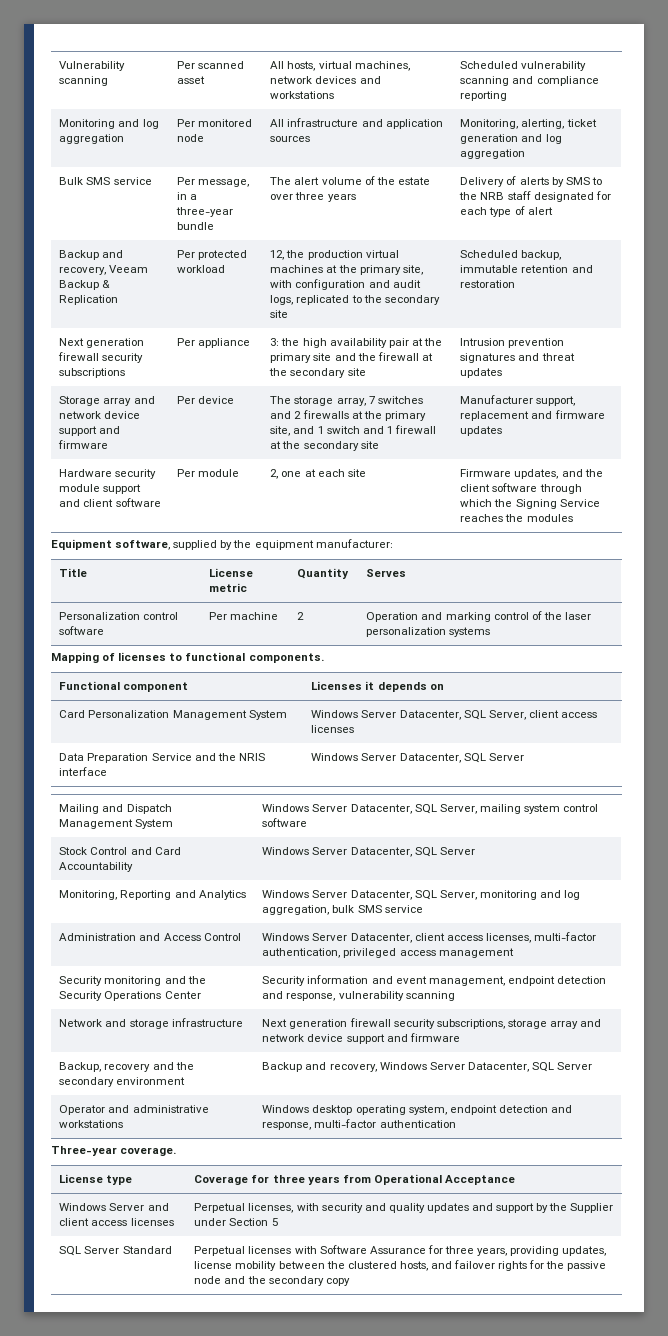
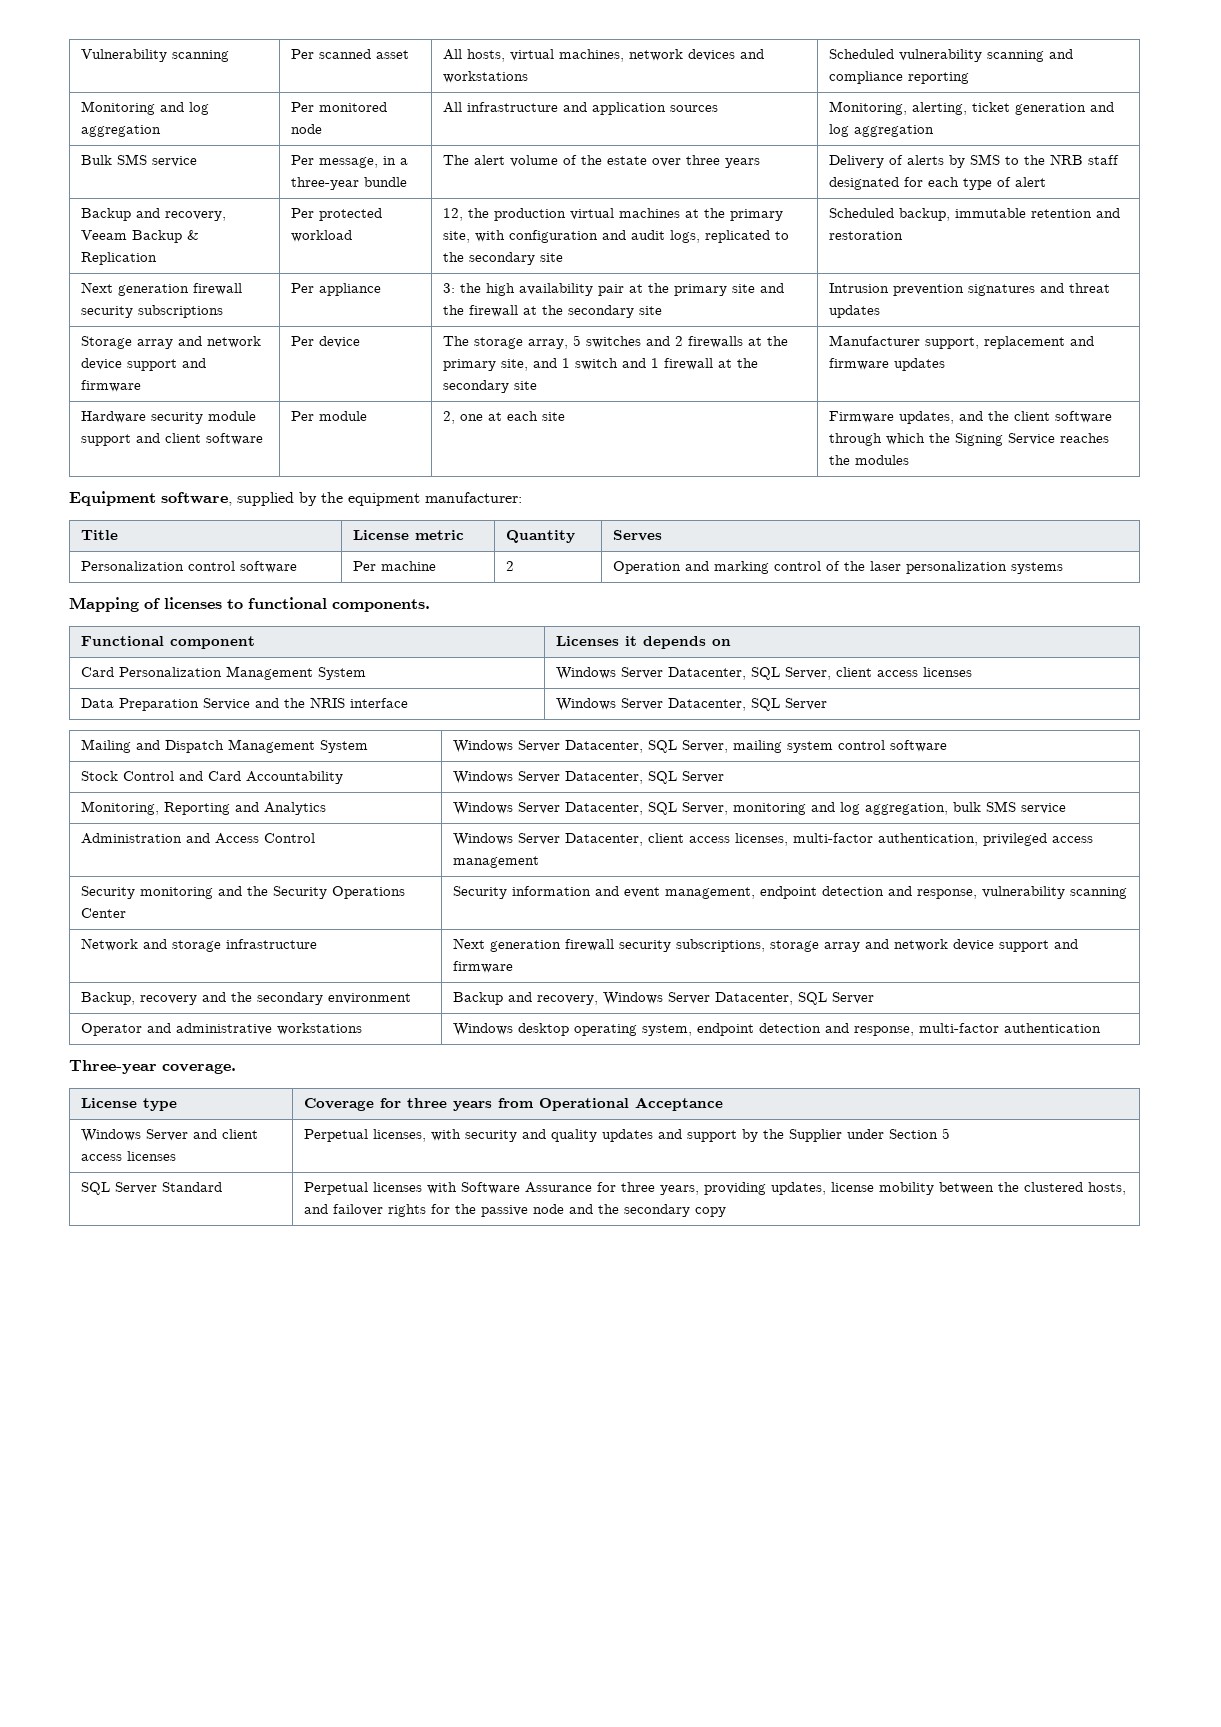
- Storage array and network device support and firmware | Per device | The storage array, 7 switches and 2 firewalls at the primary site, and 1 switch and 1 firewall at the secondary site | Manufacturer support, replacement and firmware updates
+ Storage array and network device support and firmware | Per device | The storage array, 5 switches and 2 firewalls at the primary site, and 1 switch and 1 firewall at the secondary site | Manufacturer support, replacement and firmware updates

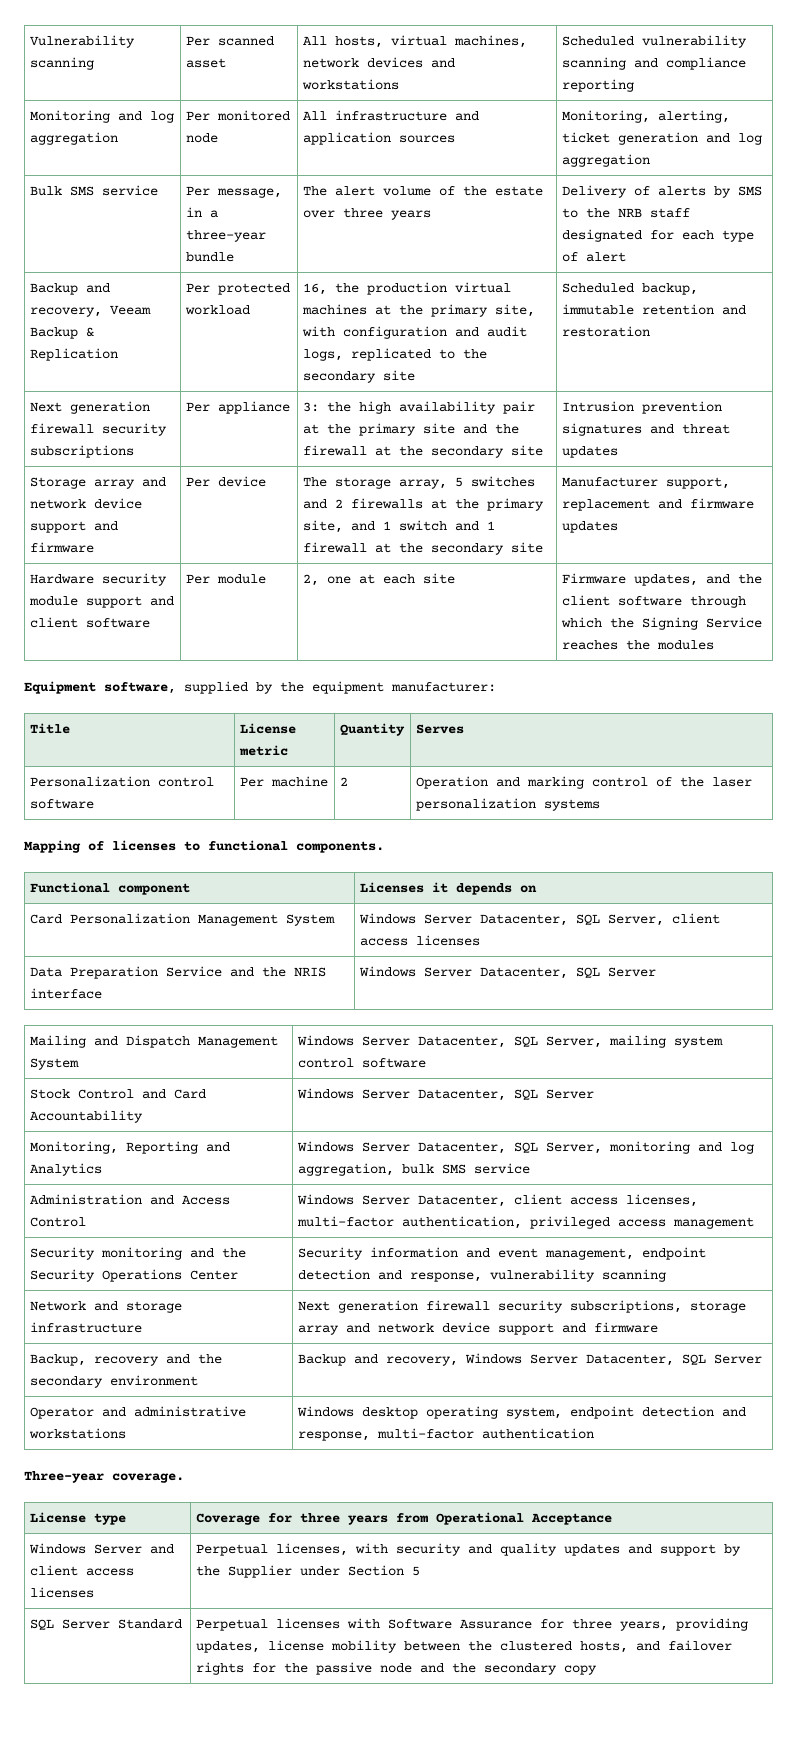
- Backup and recovery, Veeam Backup & Replication | Per protected workload | 12, the production virtual machines at the primary site, with configuration and audit logs, replicated to the secondary site | Scheduled backup, immutable retention and restoration
+ Backup and recovery, Veeam Backup & Replication | Per protected workload | 16, the production virtual machines at the primary site, with configuration and audit logs, replicated to the secondary site | Scheduled backup, immutable retention and restoration

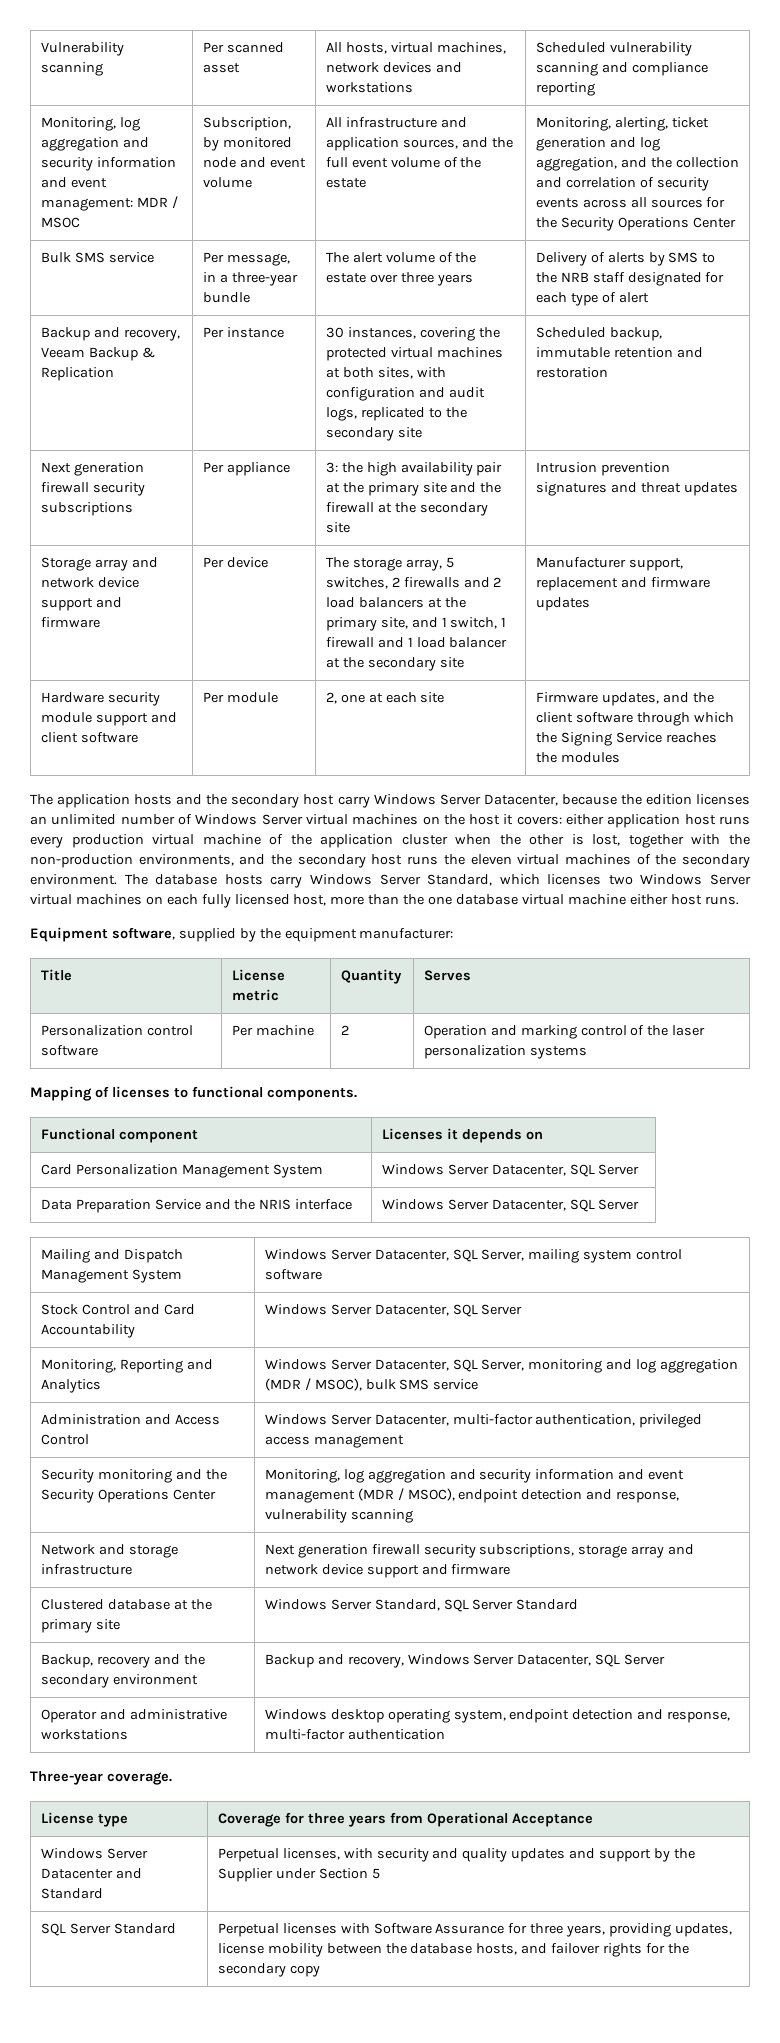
- Monitoring and log aggregation | Per monitored node
+ Monitoring, log aggregation and security information and event management: MDR / MSOC | Subscription, by monitored node and event volume
- All infrastructure and application sources
+ All infrastructure and application sources, and the full event volume of the estate
- Monitoring, alerting, ticket generation and log aggregation
+ Monitoring, alerting, ticket generation and log aggregation, and the collection and correlation of security events across all sources for the Security Operations Center
- Backup and recovery, Veeam Backup & Replication | Per protected workload | 16, the production virtual machines at the primary site, with configuration and audit logs, replicated to the secondary site | Scheduled backup, immutable retention and restoration
+ Backup and recovery, Veeam Backup & Replication | Per instance | 30 instances, covering the protected virtual machines at both sites, with configuration and audit logs, replicated to the secondary site | Scheduled backup, immutable retention and restoration
- The storage array, 5 switches and 2 firewalls at the primary site, and 1 switch and 1 firewall at the secondary site
+ The storage array, 5 switches, 2 firewalls and 2 load balancers at the primary site, and 1 switch, 1 firewall and 1 load balancer at the secondary site
+ The application hosts and the secondary host carry Windows Server Datacenter, because the edition licenses an unlimited number of Windows Server virtual machines on the host it covers: either application host runs every production virtual machine of the application cluster when the other is lost, together with the non-production environments, and the secondary host runs the eleven virtual machines of the secondary environment. The database hosts carry Windows Server Standard, which licenses two Windows Server virtual machines on each fully licensed host, more than the one database virtual machine either host runs.
- Card Personalization Management System | Windows Server Datacenter, SQL Server, client access licenses
+ Card Personalization Management System | Windows Server Datacenter, SQL Server
- Monitoring, Reporting and Analytics | Windows Server Datacenter, SQL Server, monitoring and log aggregation, bulk SMS service
+ Monitoring, Reporting and Analytics | Windows Server Datacenter, SQL Server, monitoring and log aggregation (MDR / MSOC), bulk SMS service
- Administration and Access Control | Windows Server Datacenter, client access licenses, multi-factor authentication, privileged access management
+ Administration and Access Control | Windows Server Datacenter, multi-factor authentication, privileged access management
- Security monitoring and the Security Operations Center | Security information and event management, endpoint detection and response, vulnerability scanning
+ Security monitoring and the Security Operations Center | Monitoring, log aggregation and security information and event management (MDR / MSOC), endpoint detection and response, vulnerability scanning
+ Clustered database at the primary site | Windows Server Standard, SQL Server Standard
- Windows Server and client access licenses | Perpetual licenses, with security and quality updates and support by the Supplier under Section 5
+ Windows Server Datacenter and Standard | Perpetual licenses, with security and quality updates and support by the Supplier under Section 5
- SQL Server Standard | Perpetual licenses with Software Assurance for three years, providing updates, license mobility between the clustered hosts, and failover rights for the passive node and the secondary copy
+ SQL Server Standard | Perpetual licenses with Software Assurance for three years, providing updates, license mobility between the database hosts, and failover rights for the secondary copy

